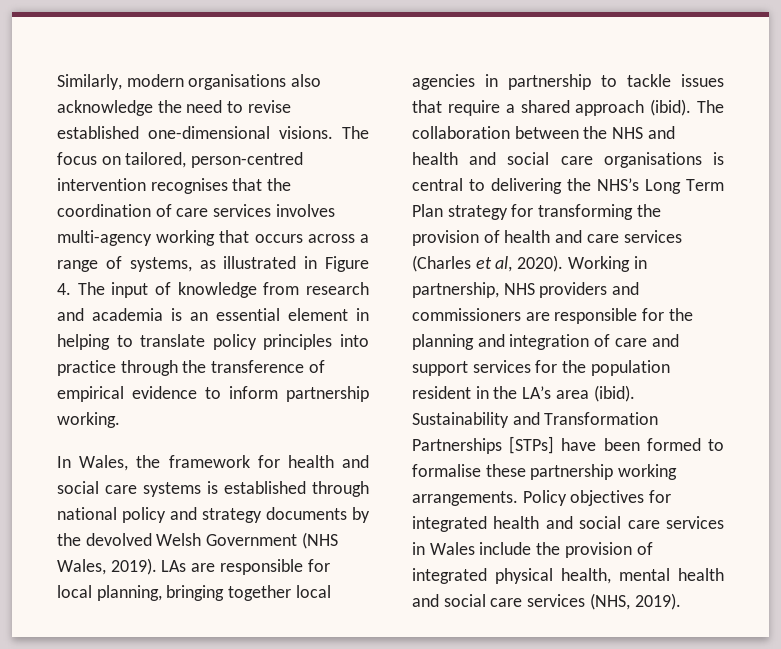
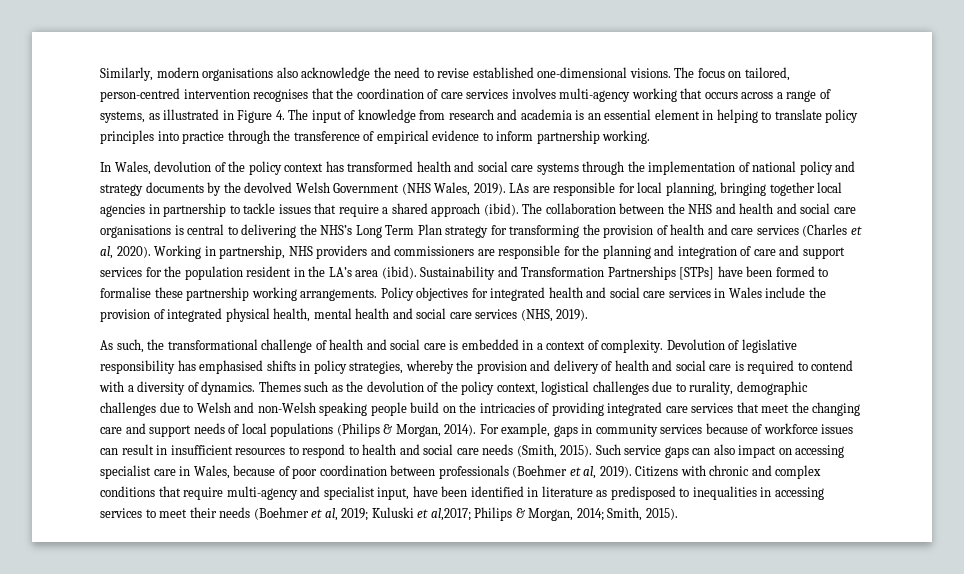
- In Wales, the framework for health and social care systems is established through national policy and strategy documents by the devolved Welsh Government (NHS Wales, 2019).
+ In Wales, devolution of the policy context has transformed health and social care systems through the implementation of national policy and strategy documents by the devolved Welsh Government (NHS Wales, 2019).
+ As such, the transformational challenge of health and social care is embedded in a context of complexity. Devolution of legislative responsibility has emphasised shifts in policy strategies, whereby the provision and delivery of health and social care is required to contend with a diversity of dynamics. Themes such as the devolution of the policy context, logistical challenges due to rurality, demographic challenges due to Welsh and non-Welsh speaking people build on the intricacies of providing integrated care services that meet the changing care and support needs of local populations (Philips & Morgan, 2014). For example, gaps in community services because of workforce issues can result in insufficient resources to respond to health and social care needs (Smith, 2015). Such service gaps can also impact on accessing specialist care in Wales, because of poor coordination between professionals (Boehmer et al, 2019). Citizens with chronic and complex conditions that require multi-agency and specialist input, have been identified in literature as predisposed to inequalities in accessing services to meet their needs (Boehmer et al, 2019; Kuluski et al,2017; Philips & Morgan, 2014; Smith, 2015).

